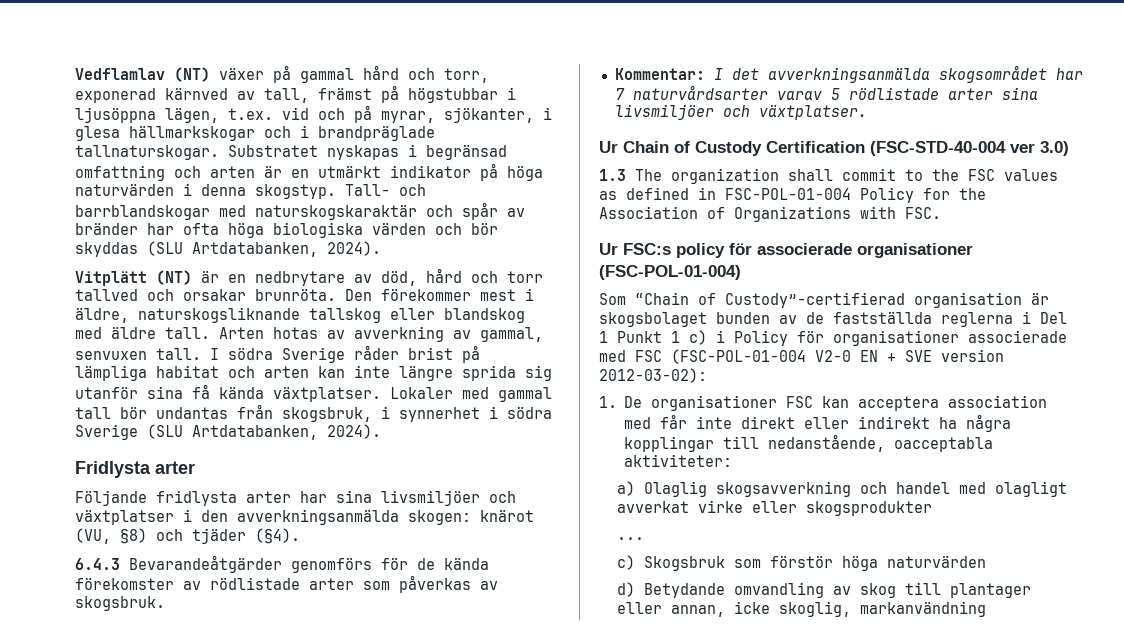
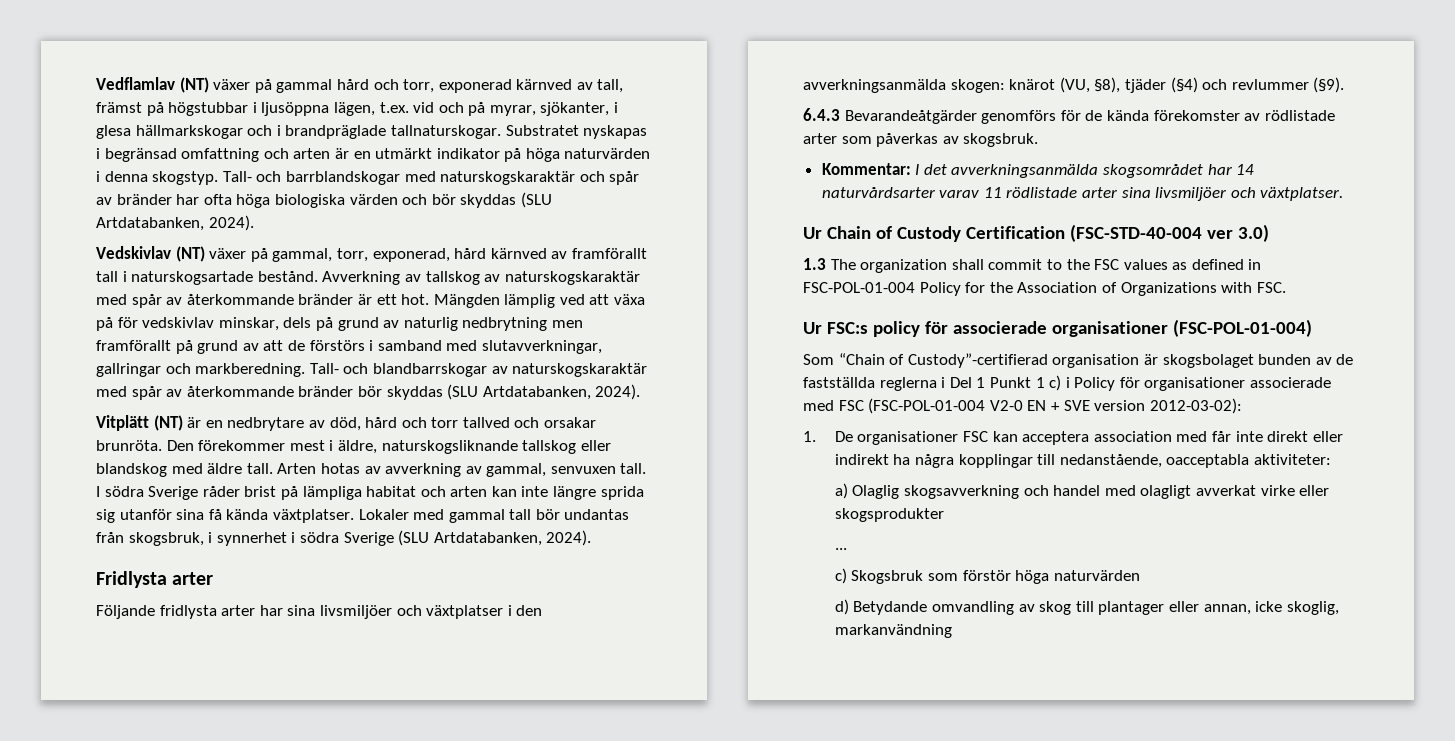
+ Vedskivlav (NT) växer på gammal, torr, exponerad, hård kärnved av framförallt tall i naturskogsartade bestånd. Avverkning av tallskog av naturskogskaraktär med spår av återkommande bränder är ett hot. Mängden lämplig ved att växa på för vedskivlav minskar, dels på grund av naturlig nedbrytning men framförallt på grund av att de förstörs i samband med slutavverkningar, gallringar och markberedning. Tall- och blandbarrskogar av naturskogskaraktär med spår av återkommande bränder bör skyddas (SLU Artdatabanken, 2024).
- Följande fridlysta arter har sina livsmiljöer och växtplatser i den avverkningsanmälda skogen: knärot (VU, §8) och tjäder (§4).
+ Följande fridlysta arter har sina livsmiljöer och växtplatser i den avverkningsanmälda skogen: knärot (VU, §8), tjäder (§4) och revlummer (§9).
- Kommentar: I det avverkningsanmälda skogsområdet har 7 naturvårdsarter varav 5 rödlistade arter sina livsmiljöer och växtplatser.
+ Kommentar: I det avverkningsanmälda skogsområdet har 14 naturvårdsarter varav 11 rödlistade arter sina livsmiljöer och växtplatser.

